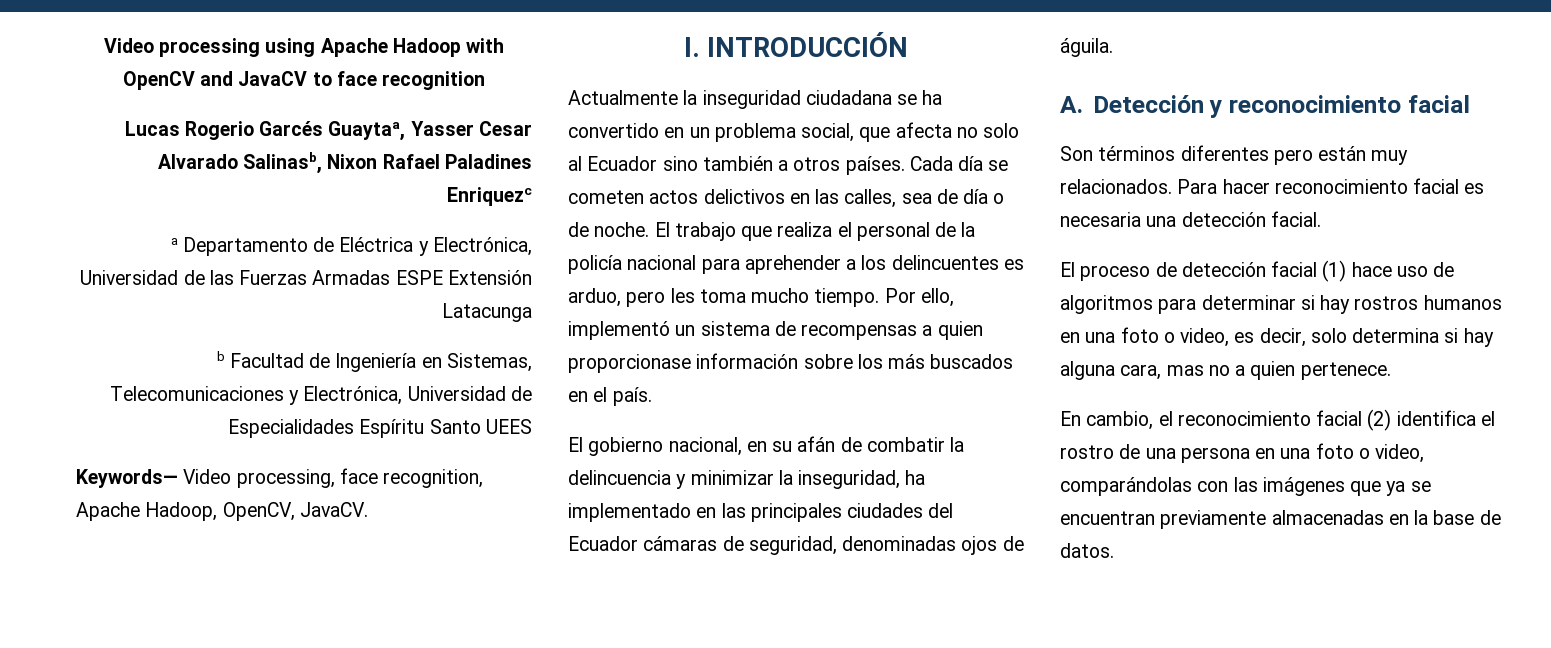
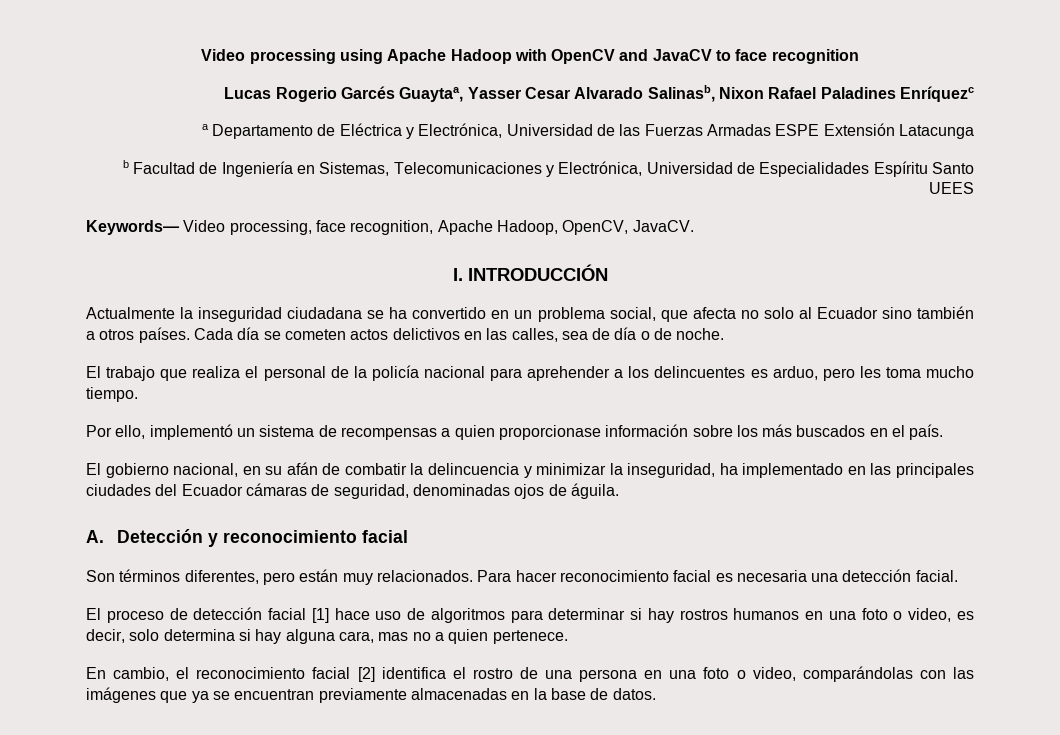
- Lucas Rogerio Garcés Guaytaa, Yasser Cesar Alvarado Salinasb, Nixon Rafael Paladines Enriquezc
+ Lucas Rogerio Garcés Guaytaa, Yasser Cesar Alvarado Salinasb, Nixon Rafael Paladines Enríquezc
- Cada día se cometen actos delictivos en las calles, sea de día o de noche. El trabajo que realiza el personal de la policía nacional para aprehender a los delincuentes es arduo, pero les toma mucho tiempo. Por ello, implementó un sistema de recompensas a quien proporcionase información sobre los más buscados en el país.
+ Cada día se cometen actos delictivos en las calles, sea de día o de noche.
+ El trabajo que realiza el personal de la policía nacional para aprehender a los delincuentes es arduo, pero les toma mucho tiempo.
+ Por ello, implementó un sistema de recompensas a quien proporcionase información sobre los más buscados en el país.
- Son términos diferentes pero están muy relacionados.
+ Son términos diferentes, pero están muy relacionados.
- El proceso de detección facial (1) hace uso de algoritmos para determinar si hay rostros humanos en una foto o video, es decir, solo determina si hay alguna cara, mas no a quien pertenece.
+ El proceso de detección facial [1] hace uso de algoritmos para determinar si hay rostros humanos en una foto o video, es decir, solo determina si hay alguna cara, mas no a quien pertenece.
- En cambio, el reconocimiento facial (2) identifica el rostro de una persona en una foto o video, comparándolas con las imágenes que ya se encuentran previamente almacenadas en la base de datos.
+ En cambio, el reconocimiento facial [2] identifica el rostro de una persona en una foto o video, comparándolas con las imágenes que ya se encuentran previamente almacenadas en la base de datos.

